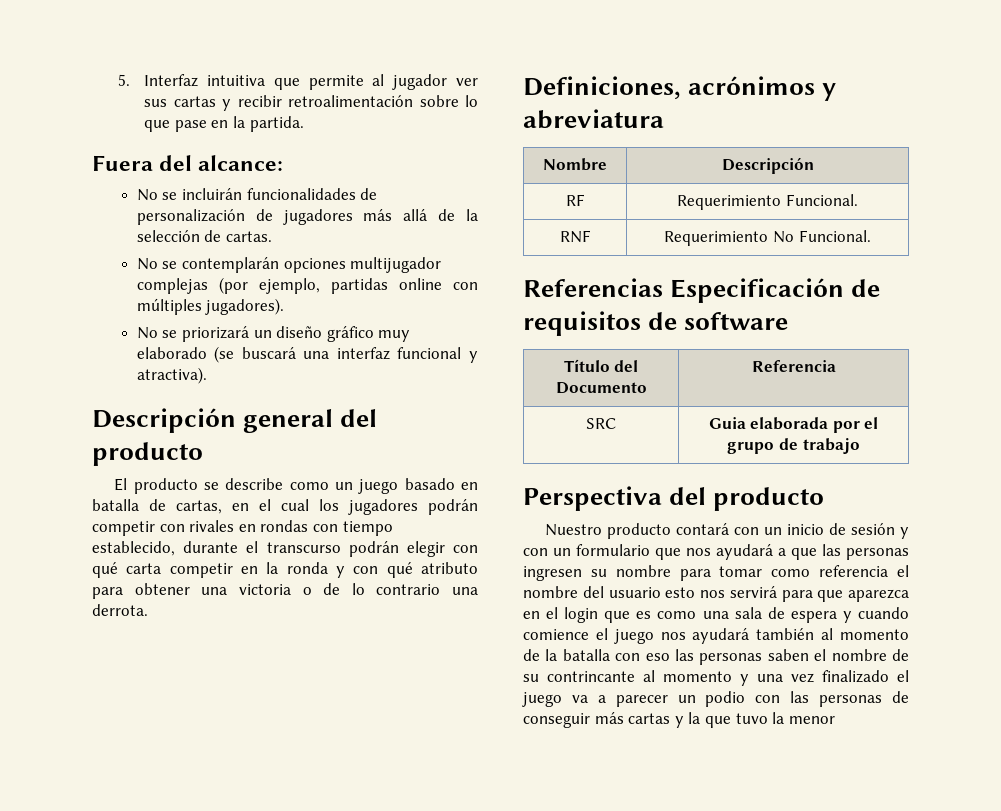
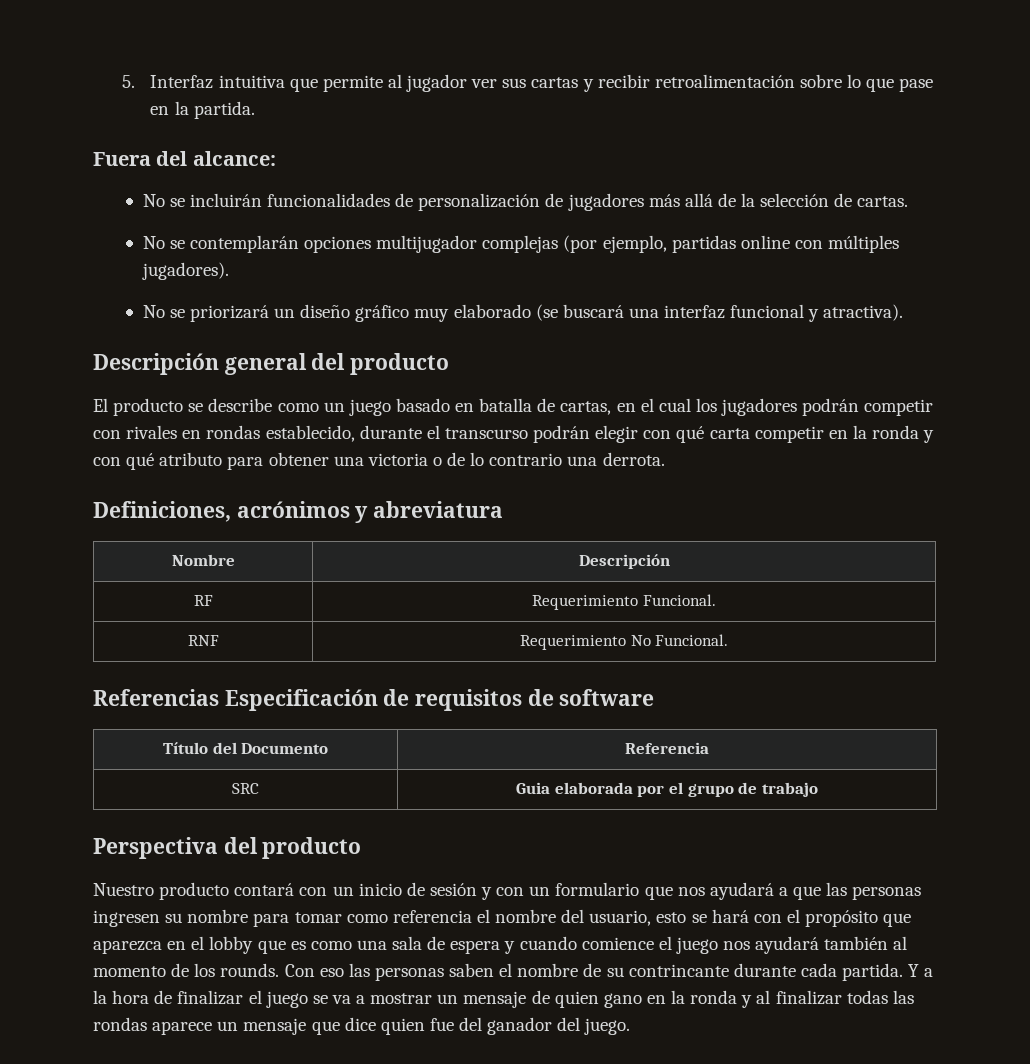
- El producto se describe como un juego basado en batalla de cartas, en el cual los jugadores podrán competir con rivales en rondas con tiempo establecido, durante el transcurso podrán elegir con qué carta competir en la ronda y con qué atributo para obtener una victoria o de lo contrario una derrota.
+ El producto se describe como un juego basado en batalla de cartas, en el cual los jugadores podrán competir con rivales en rondas establecido, durante el transcurso podrán elegir con qué carta competir en la ronda y con qué atributo para obtener una victoria o de lo contrario una derrota.
- Nuestro producto contará con un inicio de sesión y con un formulario que nos ayudará a que las personas ingresen su nombre para tomar como referencia el nombre del usuario esto nos servirá para que aparezca en el login que es como una sala de espera y cuando comience el juego nos ayudará también al momento de la batalla con eso las personas saben el nombre de su contrincante al momento y una vez finalizado el juego va a parecer un podio con las personas de conseguir más cartas y la que tuvo la menor
+ Nuestro producto contará con un inicio de sesión y con un formulario que nos ayudará a que las personas ingresen su nombre para tomar como referencia el nombre del usuario, esto se hará con el propósito que aparezca en el lobby que es como una sala de espera y cuando comience el juego nos ayudará también al momento de los rounds. Con eso las personas saben el nombre de su contrincante durante cada partida. Y a la hora de finalizar el juego se va a mostrar un mensaje de quien gano en la ronda y al finalizar todas las rondas aparece un mensaje que dice quien fue del ganador del juego.

